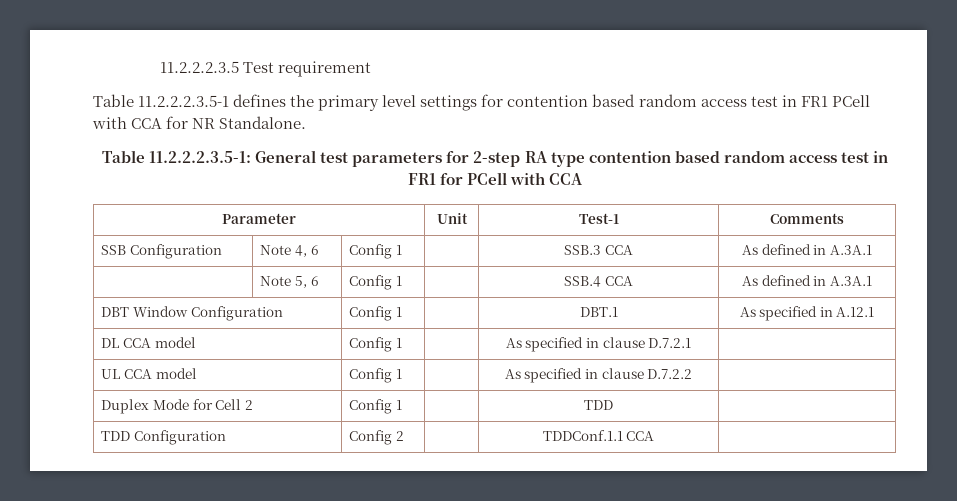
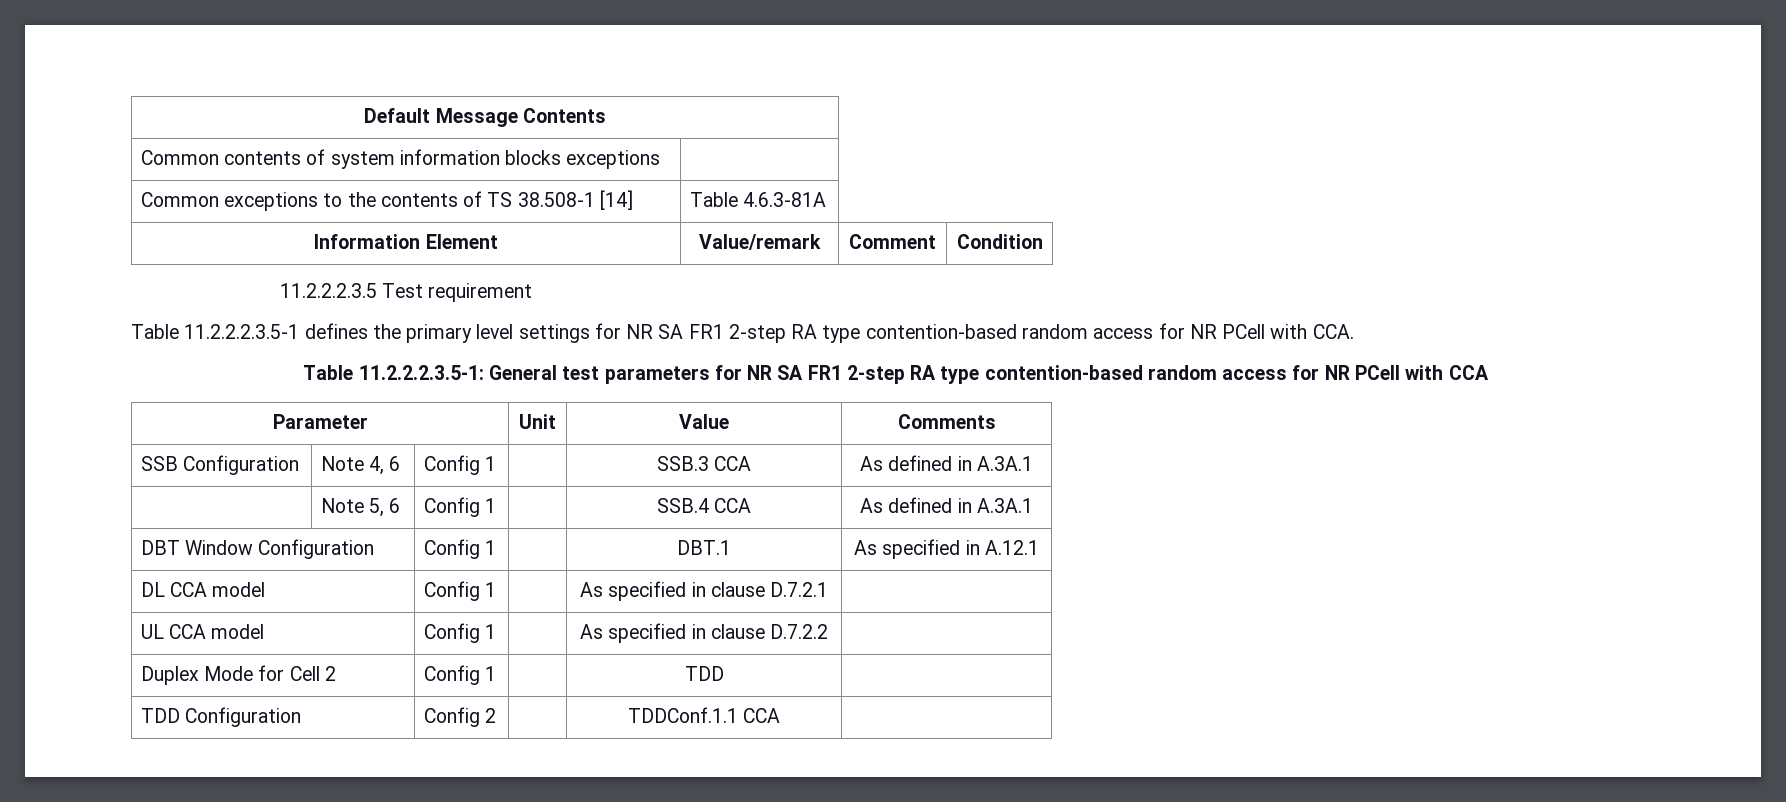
+ Default Message Contents
+ Common contents of system information blocks exceptions |
+ Common exceptions to the contents of TS 38.508-1 [14] | Table 4.6.3-81A
+ Information Element | Value/remark | Comment | Condition
- Table 11.2.2.2.3.5-1 defines the primary level settings for contention based random access test in FR1 PCell with CCA for NR Standalone.
+ Table 11.2.2.2.3.5-1 defines the primary level settings for NR SA FR1 2-step RA type contention-based random access for NR PCell with CCA.
- Table 11.2.2.2.3.5-1: General test parameters for 2-step RA type contention based random access test in FR1 for PCell with CCA
+ Table 11.2.2.2.3.5-1: General test parameters for NR SA FR1 2-step RA type contention-based random access for NR PCell with CCA
- Parameter | Unit | Test-1 | Comments
+ Parameter | Unit | Value | Comments

